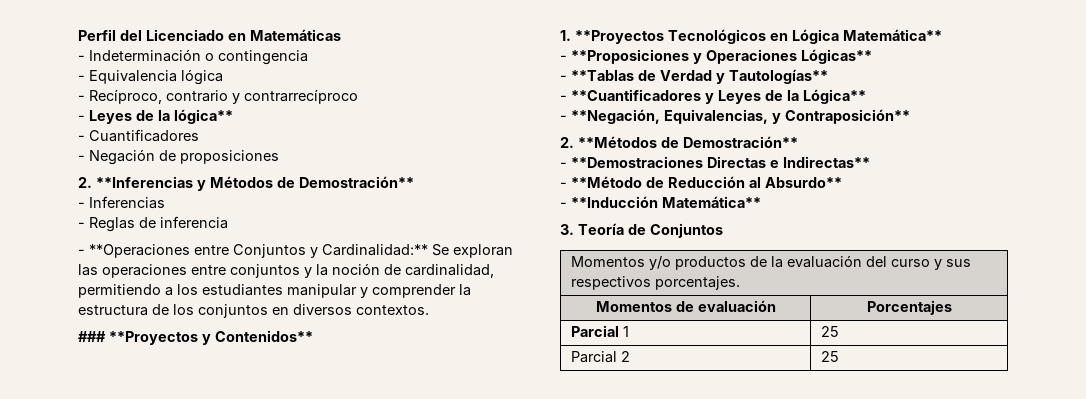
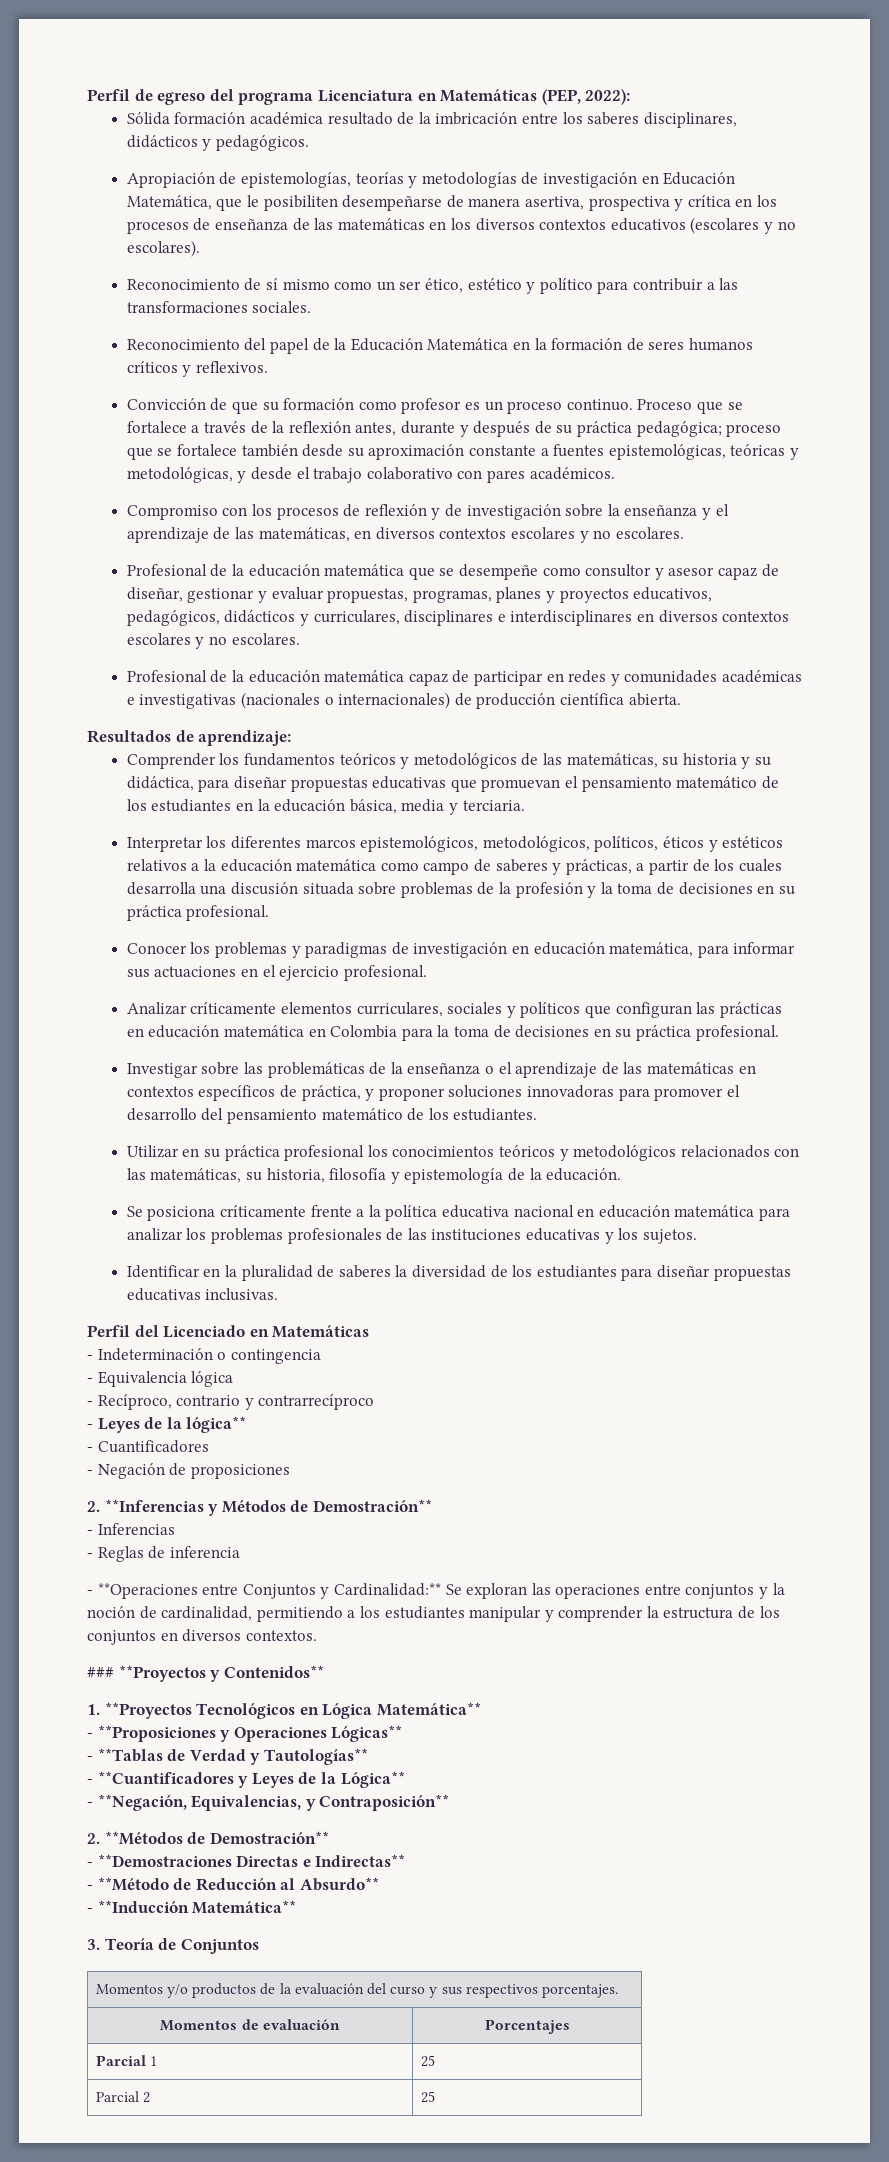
+ Perfil de egreso del programa Licenciatura en Matemáticas (PEP, 2022):
+ Sólida formación académica resultado de la imbricación entre los saberes disciplinares, didácticos y pedagógicos.
+ Apropiación de epistemologías, teorías y metodologías de investigación en Educación Matemática, que le posibiliten desempeñarse de manera asertiva, prospectiva y crítica en los procesos de enseñanza de las matemáticas en los diversos contextos educativos (escolares y no escolares).
+ Reconocimiento de sí mismo como un ser ético, estético y político para contribuir a las transformaciones sociales.
+ Reconocimiento del papel de la Educación Matemática en la formación de seres humanos críticos y reflexivos.
+ Convicción de que su formación como profesor es un proceso continuo. Proceso que se fortalece a través de la reflexión antes, durante y después de su práctica pedagógica; proceso que se fortalece también desde su aproximación constante a fuentes epistemológicas, teóricas y metodológicas, y desde el trabajo colaborativo con pares académicos.
+ Compromiso con los procesos de reflexión y de investigación sobre la enseñanza y el aprendizaje de las matemáticas, en diversos contextos escolares y no escolares.
+ Profesional de la educación matemática que se desempeñe como consultor y asesor capaz de diseñar, gestionar y evaluar propuestas, programas, planes y proyectos educativos, pedagógicos, didácticos y curriculares, disciplinares e interdisciplinares en diversos contextos escolares y no escolares.
+ Profesional de la educación matemática capaz de participar en redes y comunidades académicas e investigativas (nacionales o internacionales) de producción científica abierta.
+ Resultados de aprendizaje:
+ Comprender los fundamentos teóricos y metodológicos de las matemáticas, su historia y su didáctica, para diseñar propuestas educativas que promuevan el pensamiento matemático de los estudiantes en la educación básica, media y terciaria.
+ Interpretar los diferentes marcos epistemológicos, metodológicos, políticos, éticos y estéticos relativos a la educación matemática como campo de saberes y prácticas, a partir de los cuales desarrolla una discusión situada sobre problemas de la profesión y la toma de decisiones en su práctica profesional.
+ Conocer los problemas y paradigmas de investigación en educación matemática, para informar sus actuaciones en el ejercicio profesional.
+ Analizar críticamente elementos curriculares, sociales y políticos que configuran las prácticas en educación matemática en Colombia para la toma de decisiones en su práctica profesional.
+ Investigar sobre las problemáticas de la enseñanza o el aprendizaje de las matemáticas en contextos específicos de práctica, y proponer soluciones innovadoras para promover el desarrollo del pensamiento matemático de los estudiantes.
+ Utilizar en su práctica profesional los conocimientos teóricos y metodológicos relacionados con las matemáticas, su historia, filosofía y epistemología de la educación.
+ Se posiciona críticamente frente a la política educativa nacional en educación matemática para analizar los problemas profesionales de las instituciones educativas y los sujetos.
+ Identificar en la pluralidad de saberes la diversidad de los estudiantes para diseñar propuestas educativas inclusivas.

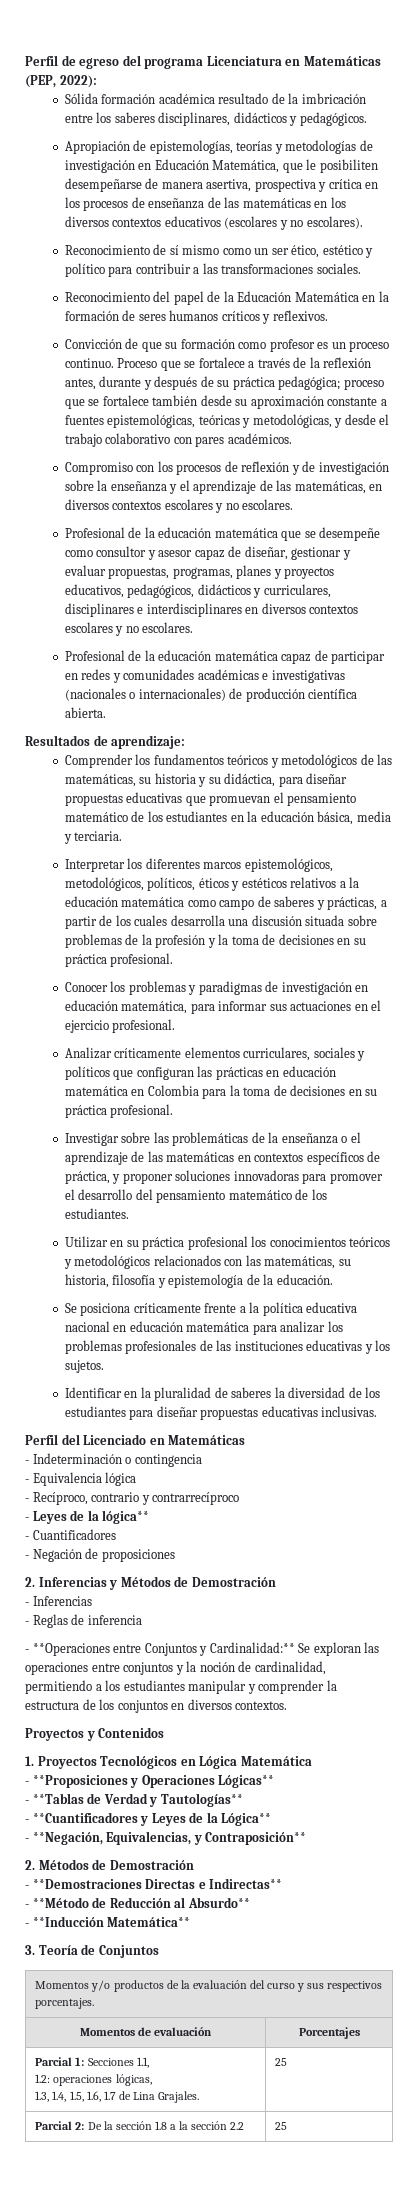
- 2. **Inferencias y Métodos de Demostración**
+ 2. Inferencias y Métodos de Demostración
- ### **Proyectos y Contenidos**
+ Proyectos y Contenidos
- 1. **Proyectos Tecnológicos en Lógica Matemática**
+ 1. Proyectos Tecnológicos en Lógica Matemática
- 2. **Métodos de Demostración**
+ 2. Métodos de Demostración
- Parcial 1 | 25
- Parcial 2 | 25
+ Parcial 1: Secciones 1.1,
+ 1.2: operaciones lógicas,
+ 1.3, 1.4, 1.5, 1.6, 1.7 de Lina Grajales. | 25
+ Parcial 2: De la sección 1.8 a la sección 2.2 | 25

